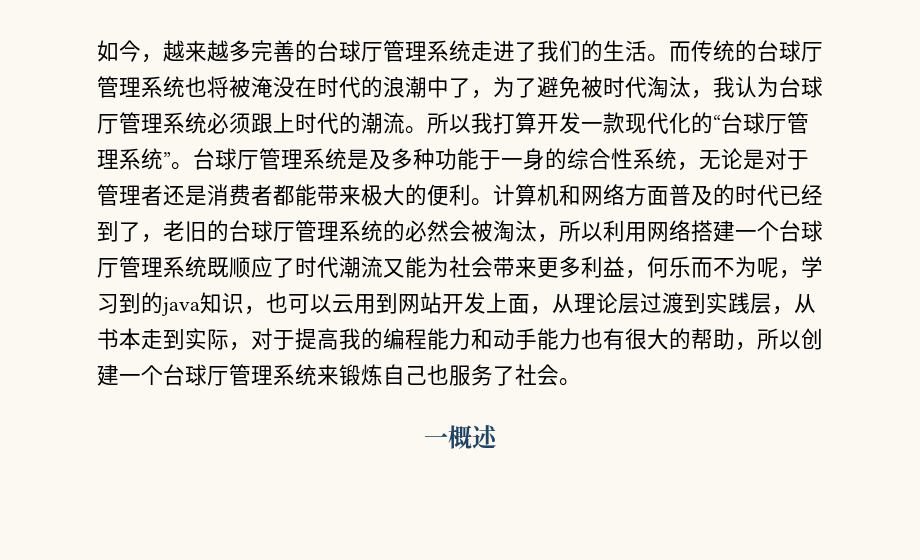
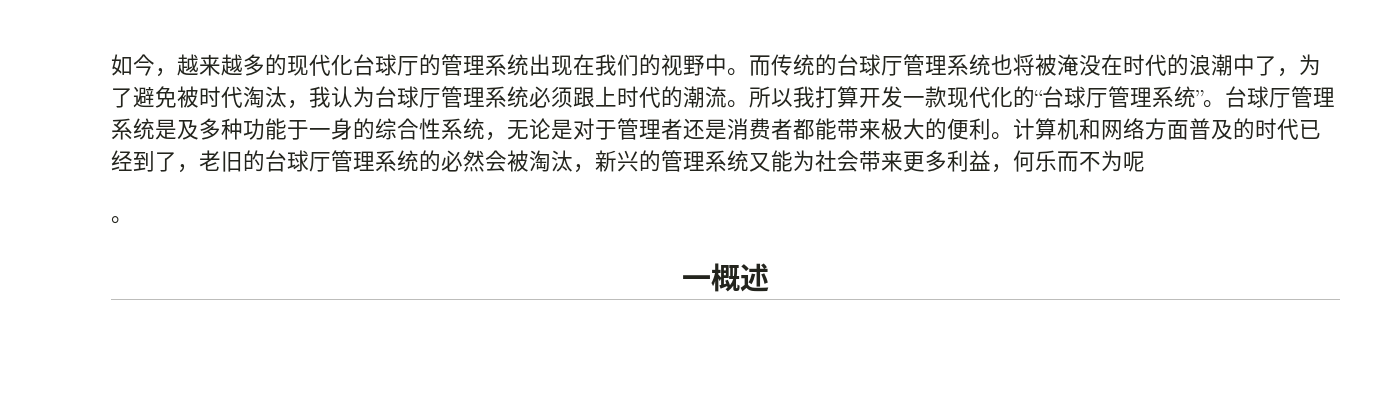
- 如今，越来越多完善的台球厅管理系统走进了我们的生活。
+ 如今，越来越多的现代化台球厅的管理系统出现在我们的视野中。
- 计算机和网络方面普及的时代已经到了，老旧的台球厅管理系统的必然会被淘汰，所以利用网络搭建一个台球厅管理系统既顺应了时代潮流又能为社会带来更多利益，何乐而不为呢，学习到的java知识，也可以云用到网站开发上面，从理论层过渡到实践层，从书本走到实际，对于提高我的编程能力和动手能力也有很大的帮助，所以创建一个台球厅管理系统来锻炼自己也服务了社会。
+ 计算机和网络方面普及的时代已经到了，老旧的台球厅管理系统的必然会被淘汰，新兴的管理系统又能为社会带来更多利益，何乐而不为呢
+ 。

